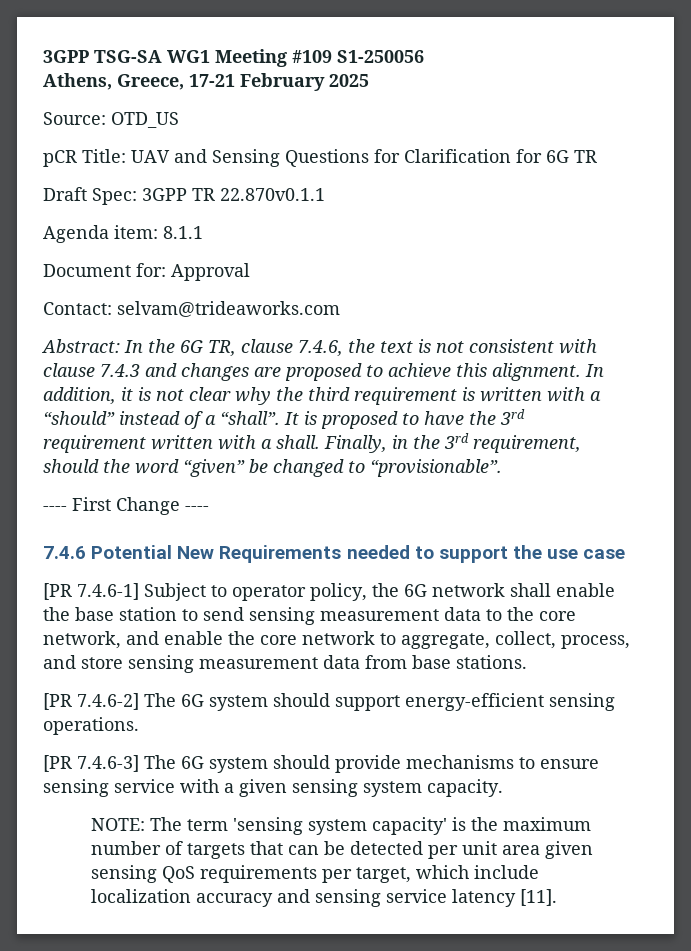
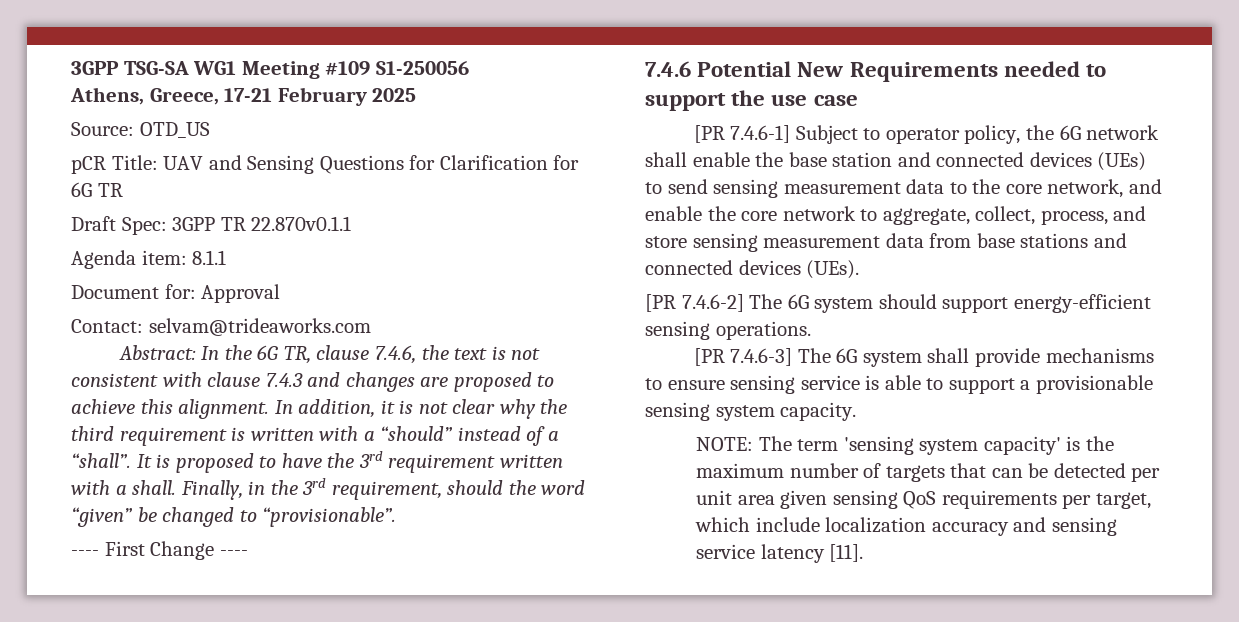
- [PR 7.4.6-1] Subject to operator policy, the 6G network shall enable the base station to send sensing measurement data to the core network, and enable the core network to aggregate, collect, process, and store sensing measurement data from base stations.
+ [PR 7.4.6-1] Subject to operator policy, the 6G network shall enable the base station and connected devices (UEs) to send sensing measurement data to the core network, and enable the core network to aggregate, collect, process, and store sensing measurement data from base stations and connected devices (UEs).
- [PR 7.4.6-3] The 6G system should provide mechanisms to ensure sensing service with a given sensing system capacity.
+ [PR 7.4.6-3] The 6G system shall provide mechanisms to ensure sensing service is able to support a provisionable sensing system capacity.

